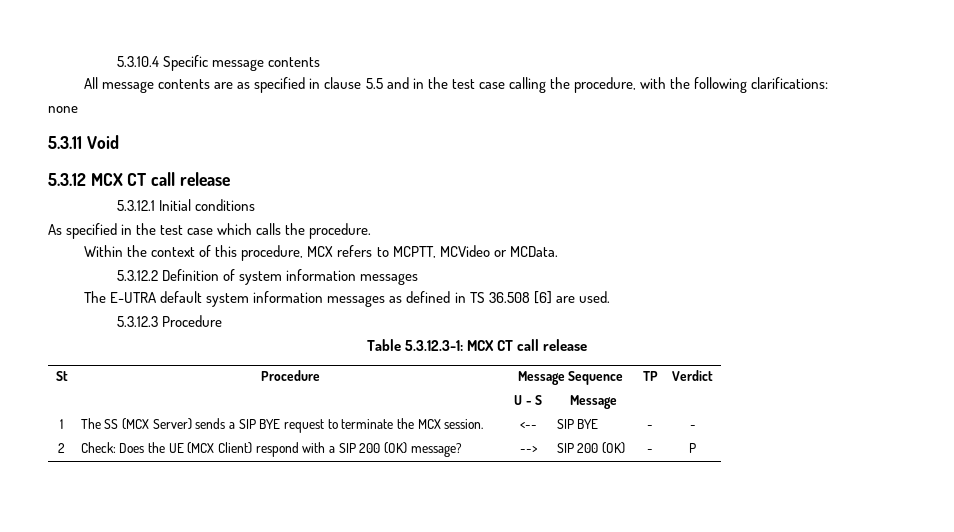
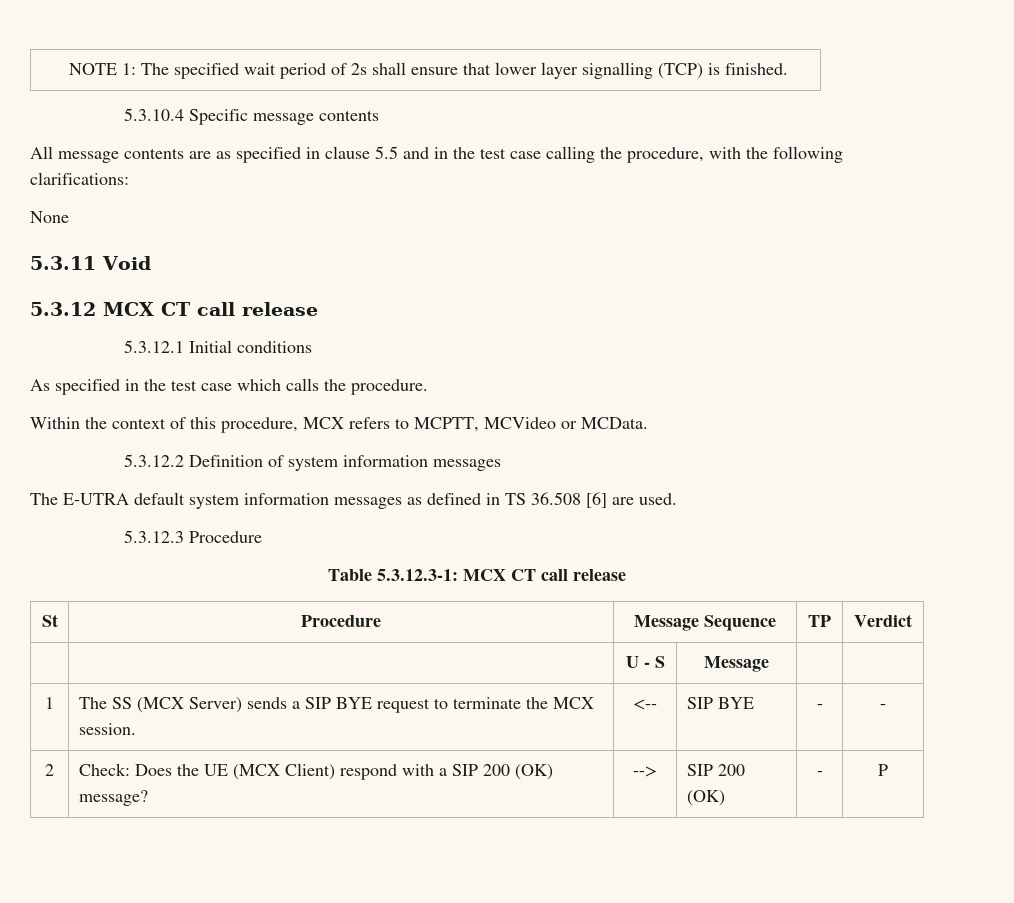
+ NOTE 1: The specified wait period of 2s shall ensure that lower layer signalling (TCP) is finished.
- none
+ None

